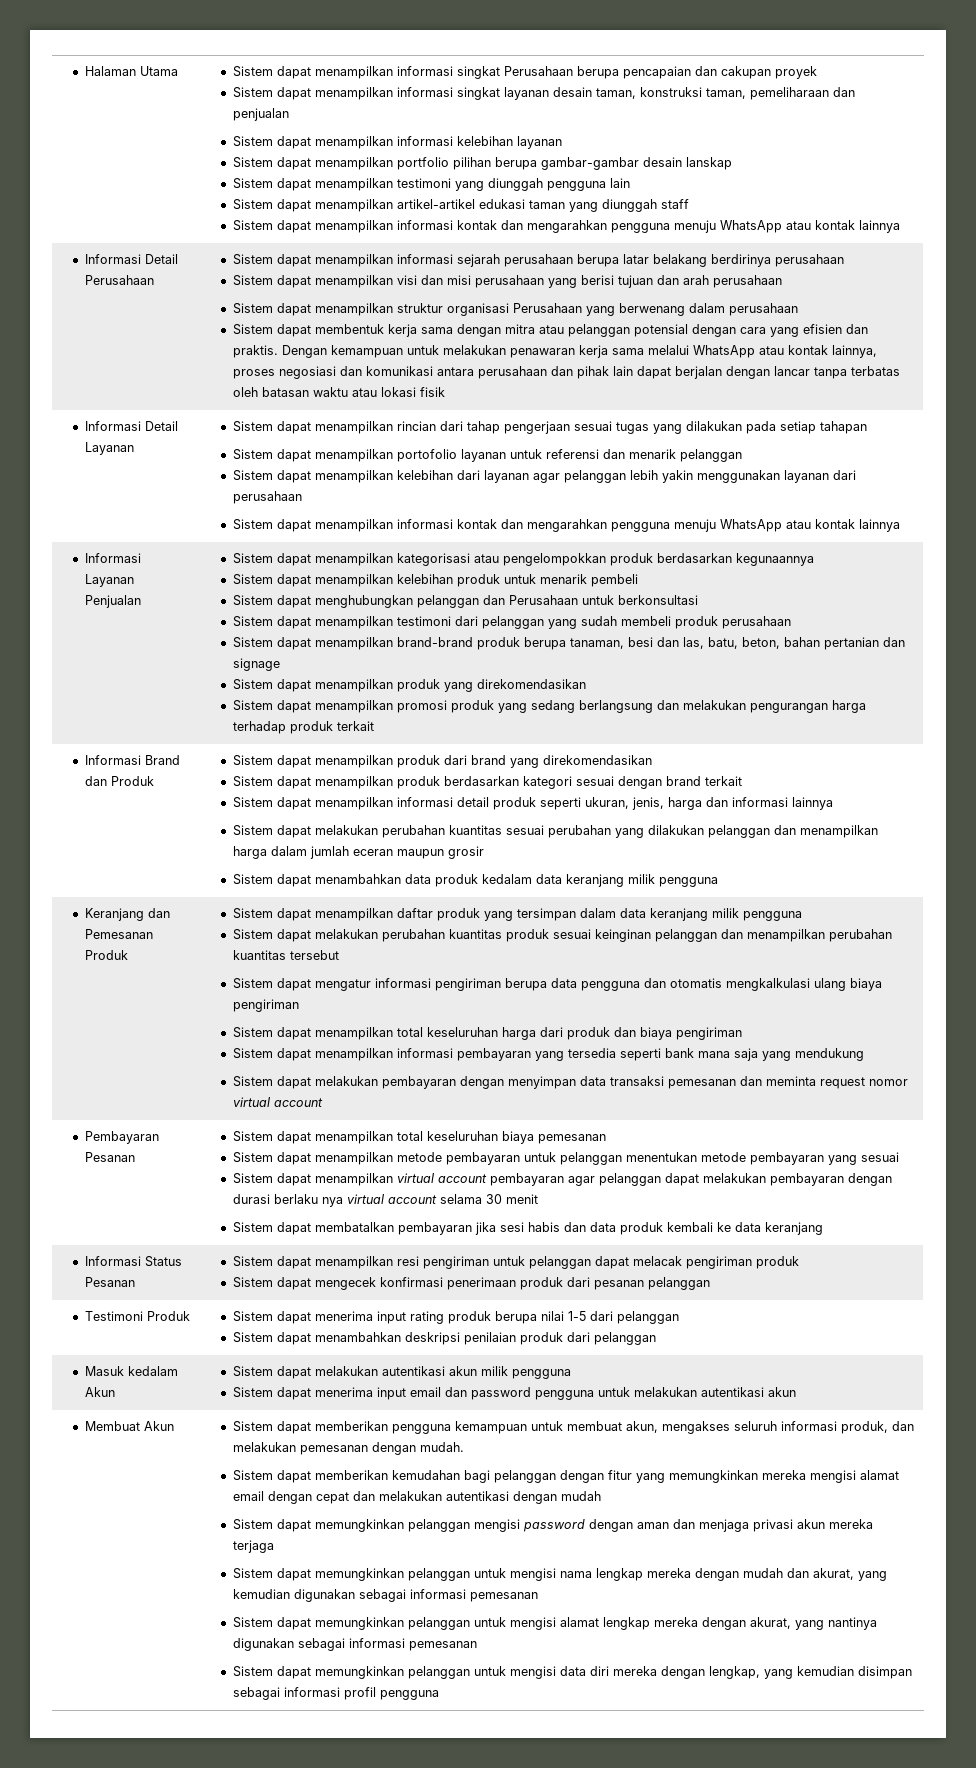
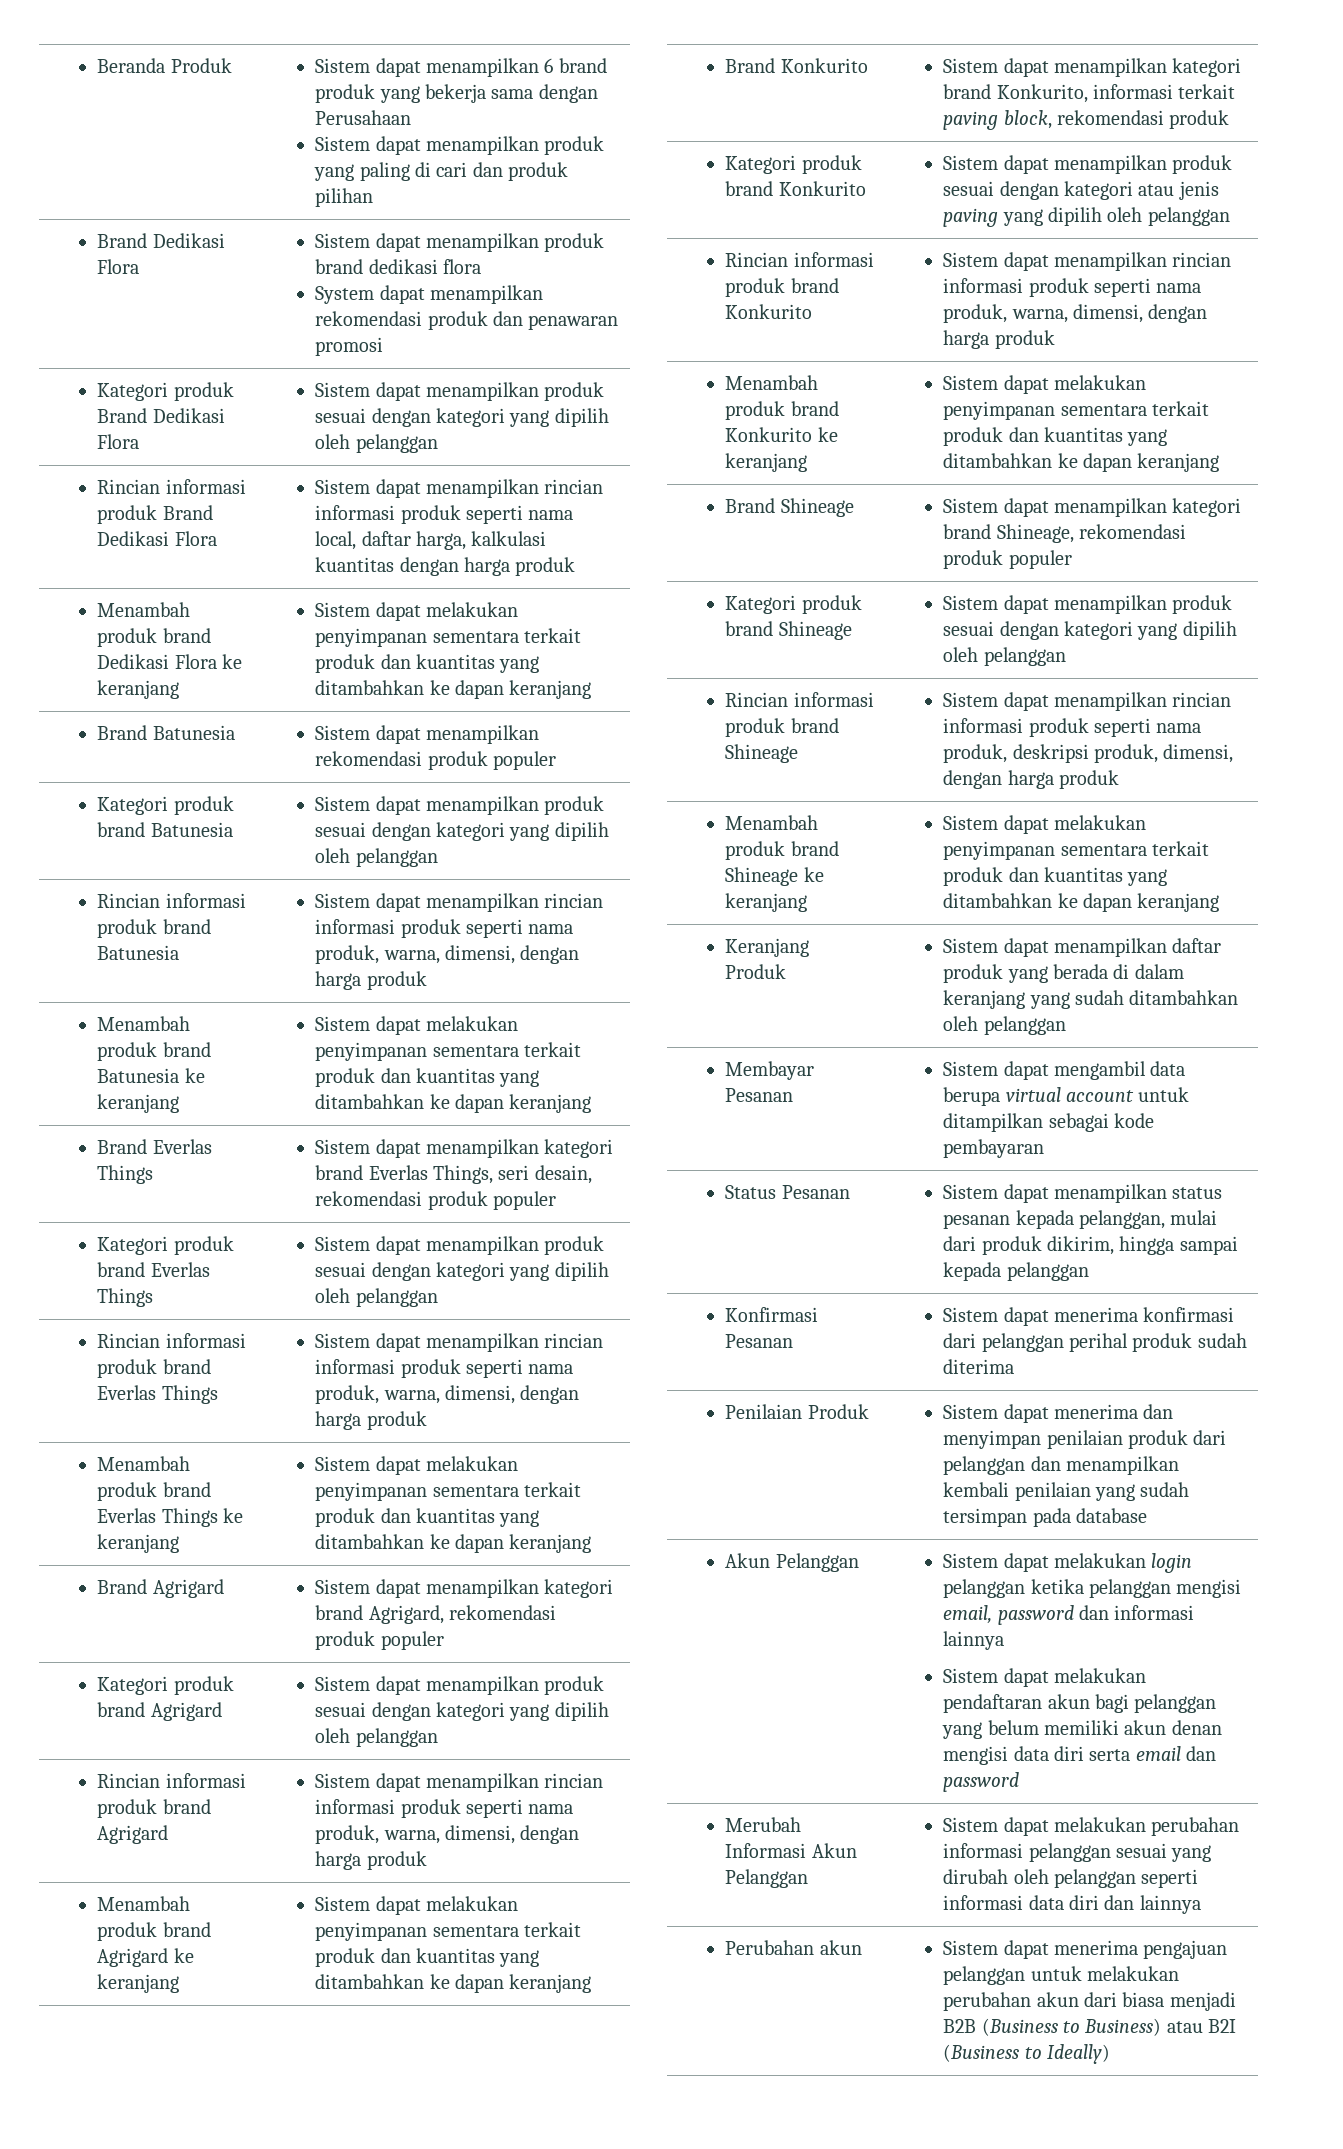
- Halaman Utama | Sistem dapat menampilkan informasi singkat Perusahaan berupa pencapaian dan cakupan proyek
- Sistem dapat menampilkan informasi singkat layanan desain taman, konstruksi taman, pemeliharaan dan penjualan
- Sistem dapat menampilkan informasi kelebihan layanan
- Sistem dapat menampilkan portfolio pilihan berupa gambar-gambar desain lanskap
- Sistem dapat menampilkan testimoni yang diunggah pengguna lain
- Sistem dapat menampilkan artikel-artikel edukasi taman yang diunggah staff
- Sistem dapat menampilkan informasi kontak dan mengarahkan pengguna menuju WhatsApp atau kontak lainnya
- Informasi Detail Perusahaan | Sistem dapat menampilkan informasi sejarah perusahaan berupa latar belakang berdirinya perusahaan
- Sistem dapat menampilkan visi dan misi perusahaan yang berisi tujuan dan arah perusahaan
- Sistem dapat menampilkan struktur organisasi Perusahaan yang berwenang dalam perusahaan
- Sistem dapat membentuk kerja sama dengan mitra atau pelanggan potensial dengan cara yang efisien dan praktis. Dengan kemampuan untuk melakukan penawaran kerja sama melalui WhatsApp atau kontak lainnya, proses negosiasi dan komunikasi antara perusahaan dan pihak lain dapat berjalan dengan lancar tanpa terbatas oleh batasan waktu atau lokasi fisik
- Informasi Detail Layanan | Sistem dapat menampilkan rincian dari tahap pengerjaan sesuai tugas yang dilakukan pada setiap tahapan
- Sistem dapat menampilkan portofolio layanan untuk referensi dan menarik pelanggan
- Sistem dapat menampilkan kelebihan dari layanan agar pelanggan lebih yakin menggunakan layanan dari perusahaan
- Sistem dapat menampilkan informasi kontak dan mengarahkan pengguna menuju WhatsApp atau kontak lainnya
- Informasi Layanan Penjualan | Sistem dapat menampilkan kategorisasi atau pengelompokkan produk berdasarkan kegunaannya
- Sistem dapat menampilkan kelebihan produk untuk menarik pembeli
- Sistem dapat menghubungkan pelanggan dan Perusahaan untuk berkonsultasi
- Sistem dapat menampilkan testimoni dari pelanggan yang sudah membeli produk perusahaan
- Sistem dapat menampilkan brand-brand produk berupa tanaman, besi dan las, batu, beton, bahan pertanian dan signage
+ Beranda Produk | Sistem dapat menampilkan 6 brand produk yang bekerja sama dengan Perusahaan
- Sistem dapat menampilkan produk yang direkomendasikan
- Sistem dapat menampilkan promosi produk yang sedang berlangsung dan melakukan pengurangan harga terhadap produk terkait
- Informasi Brand dan Produk | Sistem dapat menampilkan produk dari brand yang direkomendasikan
- Sistem dapat menampilkan produk berdasarkan kategori sesuai dengan brand terkait
- Sistem dapat menampilkan informasi detail produk seperti ukuran, jenis, harga dan informasi lainnya
- Sistem dapat melakukan perubahan kuantitas sesuai perubahan yang dilakukan pelanggan dan menampilkan harga dalam jumlah eceran maupun grosir
- Sistem dapat menambahkan data produk kedalam data keranjang milik pengguna
+ Sistem dapat menampilkan produk yang paling di cari dan produk pilihan
+ Brand Dedikasi Flora | Sistem dapat menampilkan produk brand dedikasi flora
+ System dapat menampilkan rekomendasi produk dan penawaran promosi
+ Kategori produk Brand Dedikasi Flora | Sistem dapat menampilkan produk sesuai dengan kategori yang dipilih oleh pelanggan
+ Rincian informasi produk Brand Dedikasi Flora | Sistem dapat menampilkan rincian informasi produk seperti nama local, daftar harga, kalkulasi kuantitas dengan harga produk
+ Menambah produk brand Dedikasi Flora ke keranjang | Sistem dapat melakukan penyimpanan sementara terkait produk dan kuantitas yang ditambahkan ke dapan keranjang
+ Brand Batunesia | Sistem dapat menampilkan rekomendasi produk populer
+ Kategori produk brand Batunesia | Sistem dapat menampilkan produk sesuai dengan kategori yang dipilih oleh pelanggan
+ Rincian informasi produk brand Batunesia | Sistem dapat menampilkan rincian informasi produk seperti nama produk, warna, dimensi, dengan harga produk
+ Menambah produk brand Batunesia ke keranjang | Sistem dapat melakukan penyimpanan sementara terkait produk dan kuantitas yang ditambahkan ke dapan keranjang
+ Brand Everlas Things | Sistem dapat menampilkan kategori brand Everlas Things, seri desain, rekomendasi produk populer
+ Kategori produk brand Everlas Things | Sistem dapat menampilkan produk sesuai dengan kategori yang dipilih oleh pelanggan
+ Rincian informasi produk brand Everlas Things | Sistem dapat menampilkan rincian informasi produk seperti nama produk, warna, dimensi, dengan harga produk
+ Menambah produk brand Everlas Things ke keranjang | Sistem dapat melakukan penyimpanan sementara terkait produk dan kuantitas yang ditambahkan ke dapan keranjang
+ Brand Agrigard | Sistem dapat menampilkan kategori brand Agrigard, rekomendasi produk populer
+ Kategori produk brand Agrigard | Sistem dapat menampilkan produk sesuai dengan kategori yang dipilih oleh pelanggan
+ Rincian informasi produk brand Agrigard | Sistem dapat menampilkan rincian informasi produk seperti nama produk, warna, dimensi, dengan harga produk
+ Menambah produk brand Agrigard ke keranjang | Sistem dapat melakukan penyimpanan sementara terkait produk dan kuantitas yang ditambahkan ke dapan keranjang
+ Brand Konkurito | Sistem dapat menampilkan kategori brand Konkurito, informasi terkait paving block, rekomendasi produk
+ Kategori produk brand Konkurito | Sistem dapat menampilkan produk sesuai dengan kategori atau jenis paving yang dipilih oleh pelanggan
+ Rincian informasi produk brand Konkurito | Sistem dapat menampilkan rincian informasi produk seperti nama produk, warna, dimensi, dengan harga produk
+ Menambah produk brand Konkurito ke keranjang | Sistem dapat melakukan penyimpanan sementara terkait produk dan kuantitas yang ditambahkan ke dapan keranjang
+ Brand Shineage | Sistem dapat menampilkan kategori brand Shineage, rekomendasi produk populer
+ Kategori produk brand Shineage | Sistem dapat menampilkan produk sesuai dengan kategori yang dipilih oleh pelanggan
+ Rincian informasi produk brand Shineage | Sistem dapat menampilkan rincian informasi produk seperti nama produk, deskripsi produk, dimensi, dengan harga produk
+ Menambah produk brand Shineage ke keranjang | Sistem dapat melakukan penyimpanan sementara terkait produk dan kuantitas yang ditambahkan ke dapan keranjang
- Keranjang dan Pemesanan Produk
+ Keranjang Produk
- Sistem dapat menampilkan daftar produk yang tersimpan dalam data keranjang milik pengguna
- Sistem dapat melakukan perubahan kuantitas produk sesuai keinginan pelanggan dan menampilkan perubahan kuantitas tersebut
- Sistem dapat mengatur informasi pengiriman berupa data pengguna dan otomatis mengkalkulasi ulang biaya pengiriman
- Sistem dapat menampilkan total keseluruhan harga dari produk dan biaya pengiriman
- Sistem dapat menampilkan informasi pembayaran yang tersedia seperti bank mana saja yang mendukung
- Sistem dapat melakukan pembayaran dengan menyimpan data transaksi pemesanan dan meminta request nomor virtual account
- Pembayaran Pesanan | Sistem dapat menampilkan total keseluruhan biaya pemesanan
- Sistem dapat menampilkan metode pembayaran untuk pelanggan menentukan metode pembayaran yang sesuai
- Sistem dapat menampilkan virtual account pembayaran agar pelanggan dapat melakukan pembayaran dengan durasi berlaku nya virtual account selama 30 menit
- Sistem dapat membatalkan pembayaran jika sesi habis dan data produk kembali ke data keranjang
- Informasi Status Pesanan | Sistem dapat menampilkan resi pengiriman untuk pelanggan dapat melacak pengiriman produk
- Sistem dapat mengecek konfirmasi penerimaan produk dari pesanan pelanggan
- Testimoni Produk | Sistem dapat menerima input rating produk berupa nilai 1-5 dari pelanggan
- Sistem dapat menambahkan deskripsi penilaian produk dari pelanggan
- Masuk kedalam Akun | Sistem dapat melakukan autentikasi akun milik pengguna
- Sistem dapat menerima input email dan password pengguna untuk melakukan autentikasi akun
- Membuat Akun | Sistem dapat memberikan pengguna kemampuan untuk membuat akun, mengakses seluruh informasi produk, dan melakukan pemesanan dengan mudah.
- Sistem dapat memberikan kemudahan bagi pelanggan dengan fitur yang memungkinkan mereka mengisi alamat email dengan cepat dan melakukan autentikasi dengan mudah
- Sistem dapat memungkinkan pelanggan mengisi password dengan aman dan menjaga privasi akun mereka terjaga
- Sistem dapat memungkinkan pelanggan untuk mengisi nama lengkap mereka dengan mudah dan akurat, yang kemudian digunakan sebagai informasi pemesanan
- Sistem dapat memungkinkan pelanggan untuk mengisi alamat lengkap mereka dengan akurat, yang nantinya digunakan sebagai informasi pemesanan
- Sistem dapat memungkinkan pelanggan untuk mengisi data diri mereka dengan lengkap, yang kemudian disimpan sebagai informasi profil pengguna
+ Sistem dapat menampilkan daftar produk yang berada di dalam keranjang yang sudah ditambahkan oleh pelanggan
+ Membayar Pesanan | Sistem dapat mengambil data berupa virtual account untuk ditampilkan sebagai kode pembayaran
+ Status Pesanan | Sistem dapat menampilkan status pesanan kepada pelanggan, mulai dari produk dikirim, hingga sampai kepada pelanggan
+ Konfirmasi Pesanan | Sistem dapat menerima konfirmasi dari pelanggan perihal produk sudah diterima
+ Penilaian Produk | Sistem dapat menerima dan menyimpan penilaian produk dari pelanggan dan menampilkan kembali penilaian yang sudah tersimpan pada database
+ Akun Pelanggan | Sistem dapat melakukan login pelanggan ketika pelanggan mengisi email, password dan informasi lainnya
+ Sistem dapat melakukan pendaftaran akun bagi pelanggan yang belum memiliki akun denan mengisi data diri serta email dan password
+ Merubah Informasi Akun Pelanggan | Sistem dapat melakukan perubahan informasi pelanggan sesuai yang dirubah oleh pelanggan seperti informasi data diri dan lainnya
+ Perubahan akun | Sistem dapat menerima pengajuan pelanggan untuk melakukan perubahan akun dari biasa menjadi B2B (Business to Business) atau B2I (Business to Ideally)

